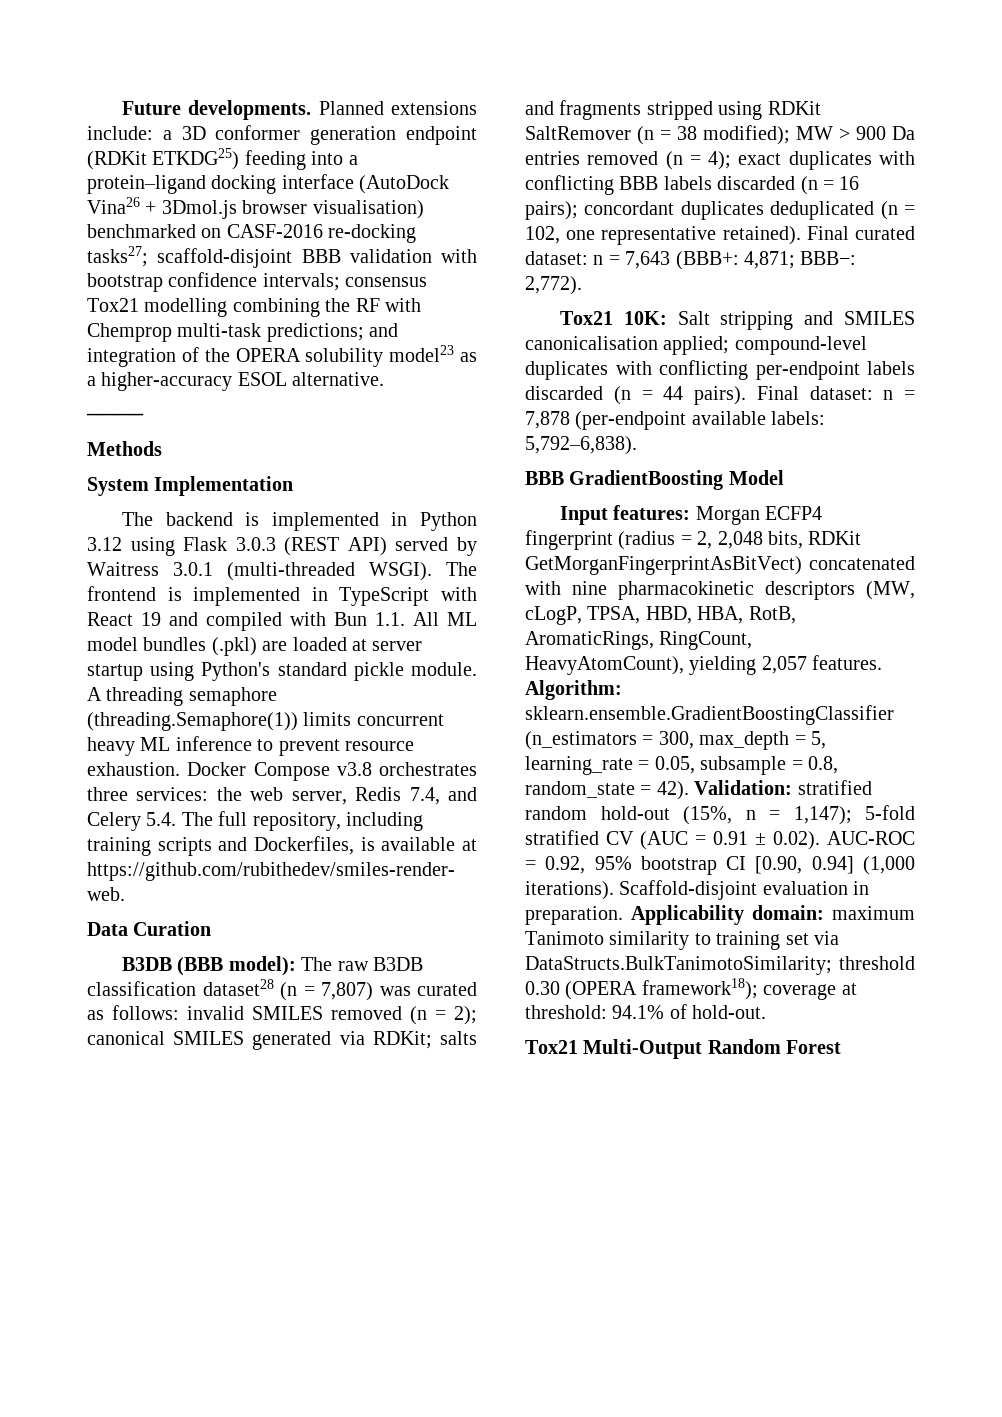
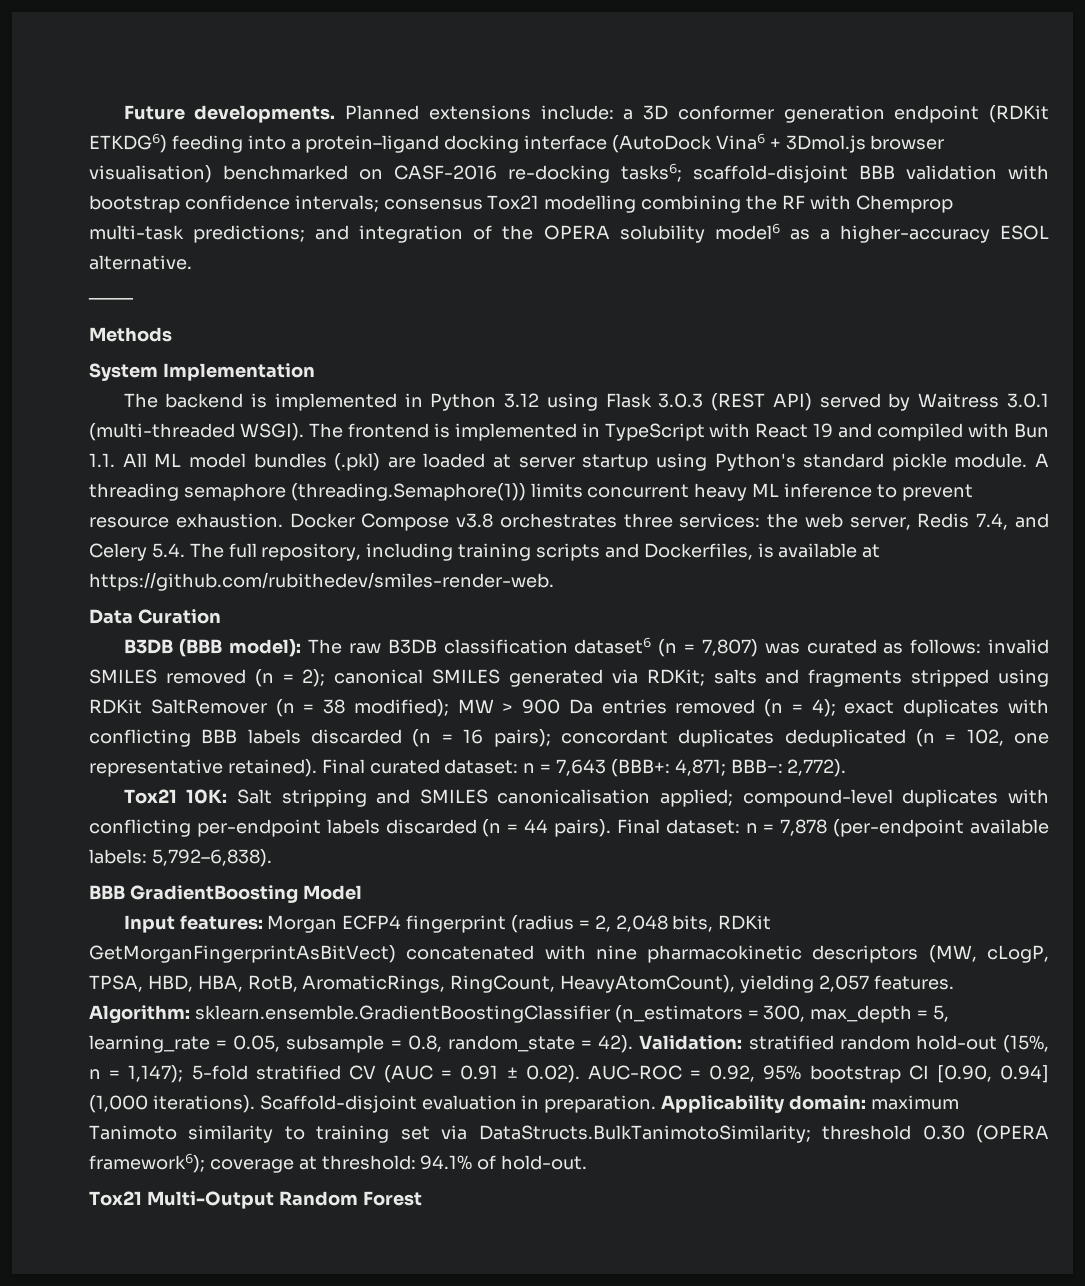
- Planned extensions include: a 3D conformer generation endpoint (RDKit ETKDG25) feeding into a protein–ligand docking interface (AutoDock Vina26 + 3Dmol.js browser visualisation) benchmarked on CASF-2016 re-docking tasks27; scaffold-disjoint BBB validation with bootstrap confidence intervals; consensus Tox21 modelling combining the RF with Chemprop multi-task predictions; and integration of the OPERA solubility model23 as a higher-accuracy ESOL alternative.
+ Planned extensions include: a 3D conformer generation endpoint (RDKit ETKDG6) feeding into a protein–ligand docking interface (AutoDock Vina6 + 3Dmol.js browser visualisation) benchmarked on CASF-2016 re-docking tasks6; scaffold-disjoint BBB validation with bootstrap confidence intervals; consensus Tox21 modelling combining the RF with Chemprop multi-task predictions; and integration of the OPERA solubility model6 as a higher-accuracy ESOL alternative.
- The raw B3DB classification dataset28 (n = 7,807) was curated as follows:
+ The raw B3DB classification dataset6 (n = 7,807) was curated as follows:
- Applicability domain: maximum Tanimoto similarity to training set via DataStructs.BulkTanimotoSimilarity; threshold 0.30 (OPERA framework18); coverage at threshold: 94.1% of hold-out.
+ Applicability domain: maximum Tanimoto similarity to training set via DataStructs.BulkTanimotoSimilarity; threshold 0.30 (OPERA framework6); coverage at threshold: 94.1% of hold-out.

